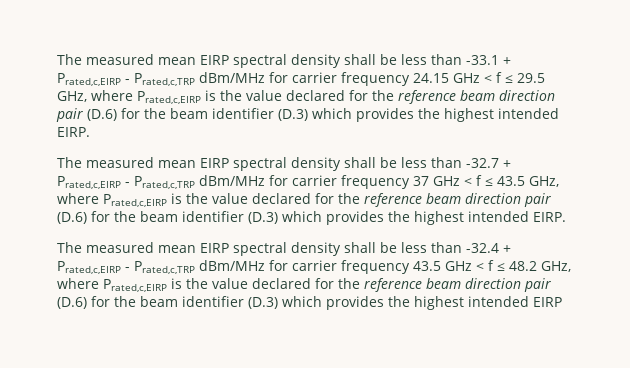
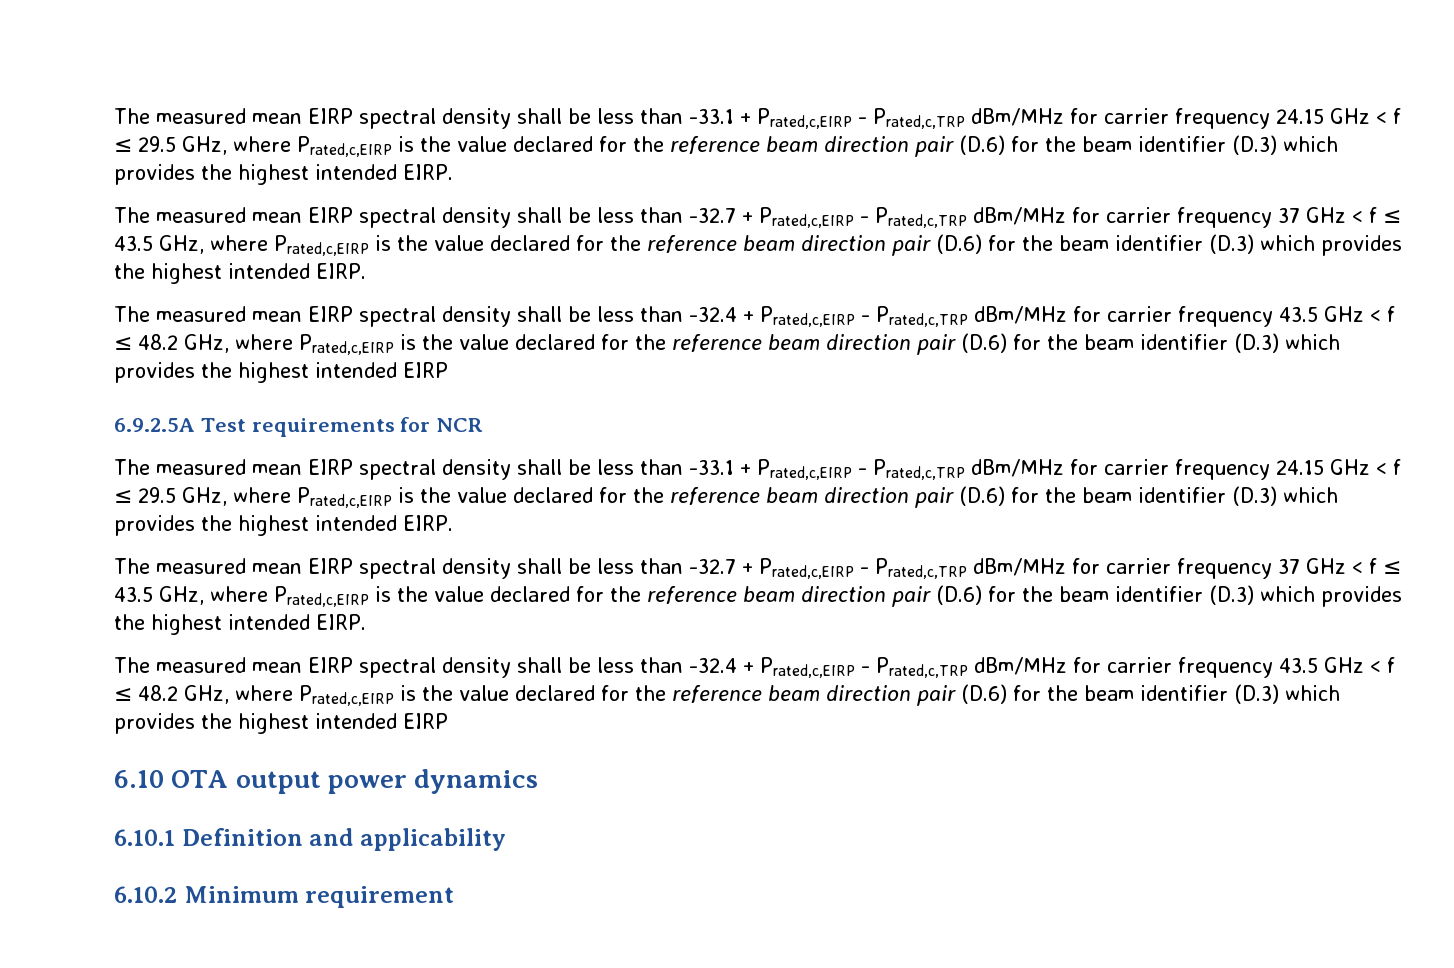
+ 6.9.2.5A Test requirements for NCR
+ The measured mean EIRP spectral density shall be less than -33.1 + Prated,c,EIRP - Prated,c,TRP dBm/MHz for carrier frequency 24.15 GHz < f ≤ 29.5 GHz, where Prated,c,EIRP is the value declared for the reference beam direction pair (D.6) for the beam identifier (D.3) which provides the highest intended EIRP.
+ The measured mean EIRP spectral density shall be less than -32.7 + Prated,c,EIRP - Prated,c,TRP dBm/MHz for carrier frequency 37 GHz < f ≤ 43.5 GHz, where Prated,c,EIRP is the value declared for the reference beam direction pair (D.6) for the beam identifier (D.3) which provides the highest intended EIRP.
+ The measured mean EIRP spectral density shall be less than -32.4 + Prated,c,EIRP - Prated,c,TRP dBm/MHz for carrier frequency 43.5 GHz < f ≤ 48.2 GHz, where Prated,c,EIRP is the value declared for the reference beam direction pair (D.6) for the beam identifier (D.3) which provides the highest intended EIRP
+ 6.10 OTA output power dynamics
+ 6.10.1 Definition and applicability
+ 6.10.2 Minimum requirement

